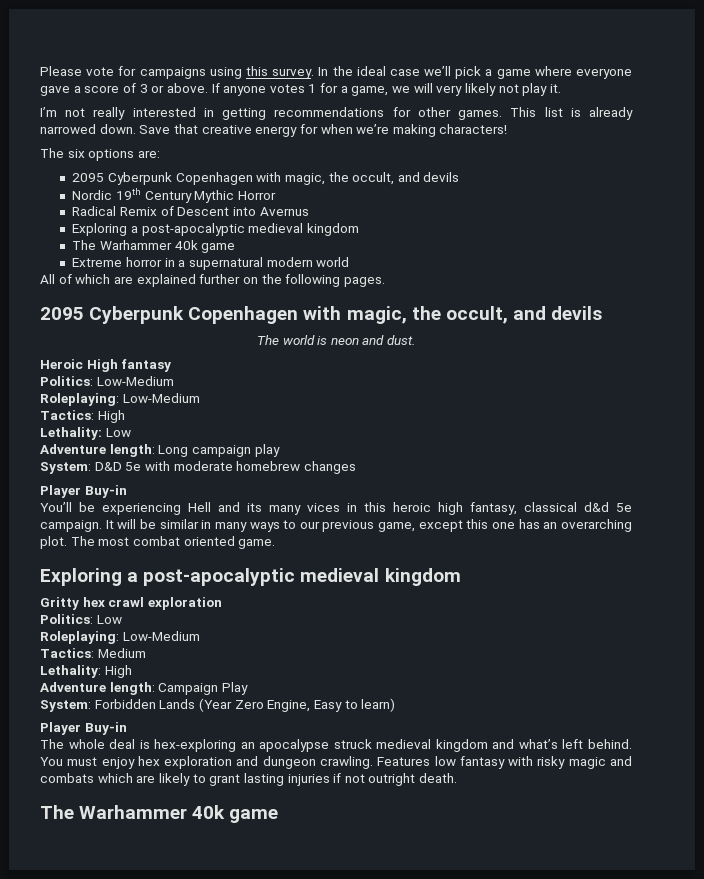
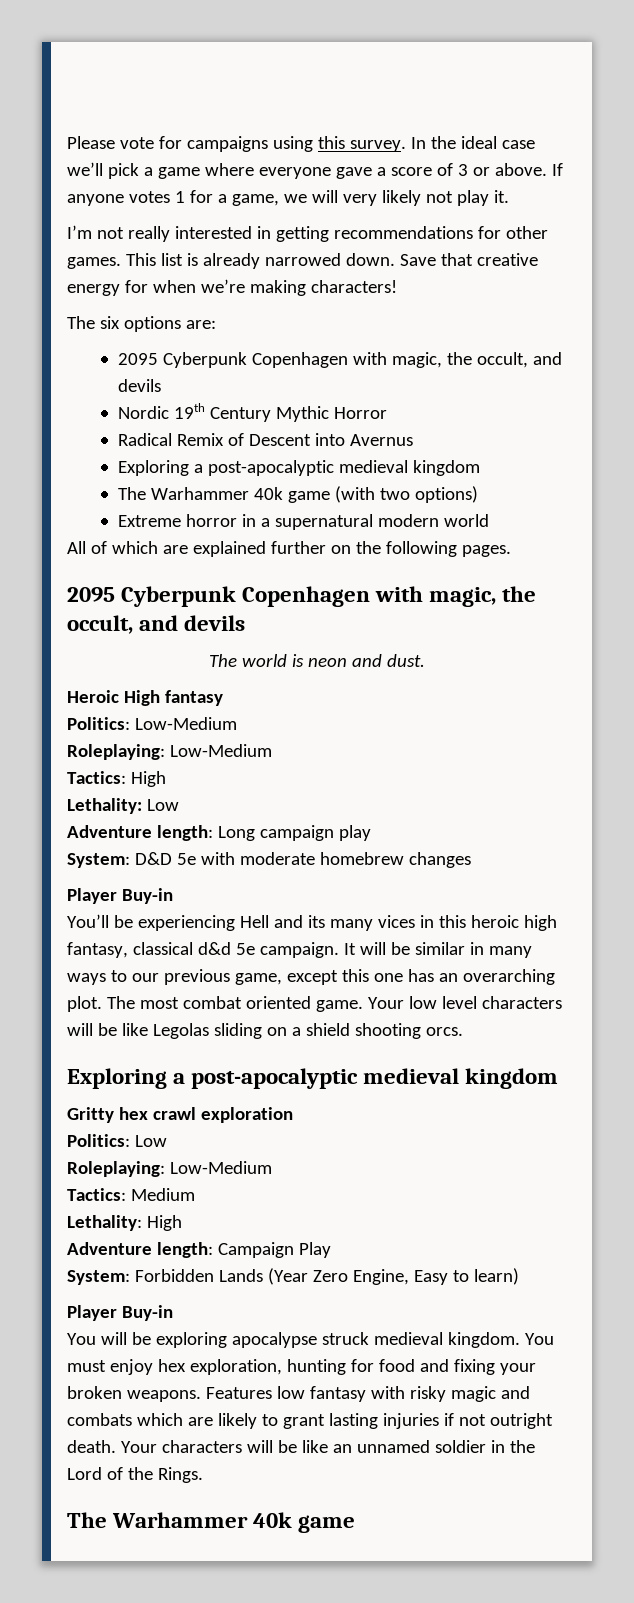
  Radical Remix of Descent into Avernus
  Exploring a post-apocalyptic medieval kingdom
- The Warhammer 40k game
+ The Warhammer 40k game (with two options)
+ Your low level characters will be like Legolas sliding on a shield shooting orcs.
- The whole deal is hex-exploring an apocalypse struck medieval kingdom and what’s left behind. You must enjoy hex exploration and dungeon crawling.
+ You will be exploring apocalypse struck medieval kingdom. You must enjoy hex exploration, hunting for food and fixing your broken weapons.
+ Your characters will be like an unnamed soldier in the Lord of the Rings.

